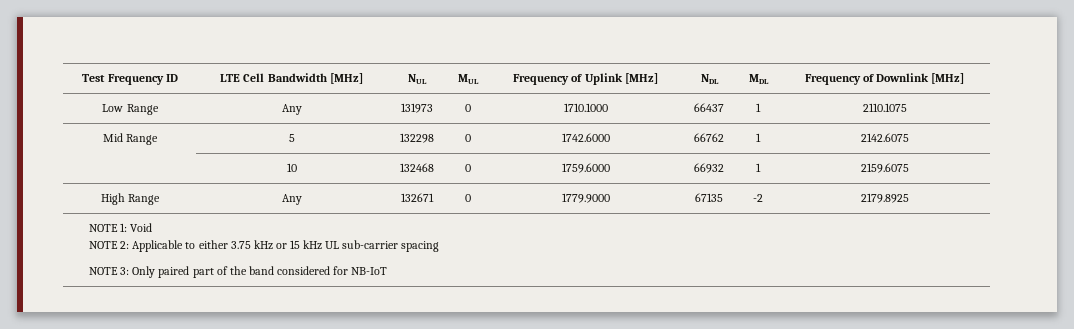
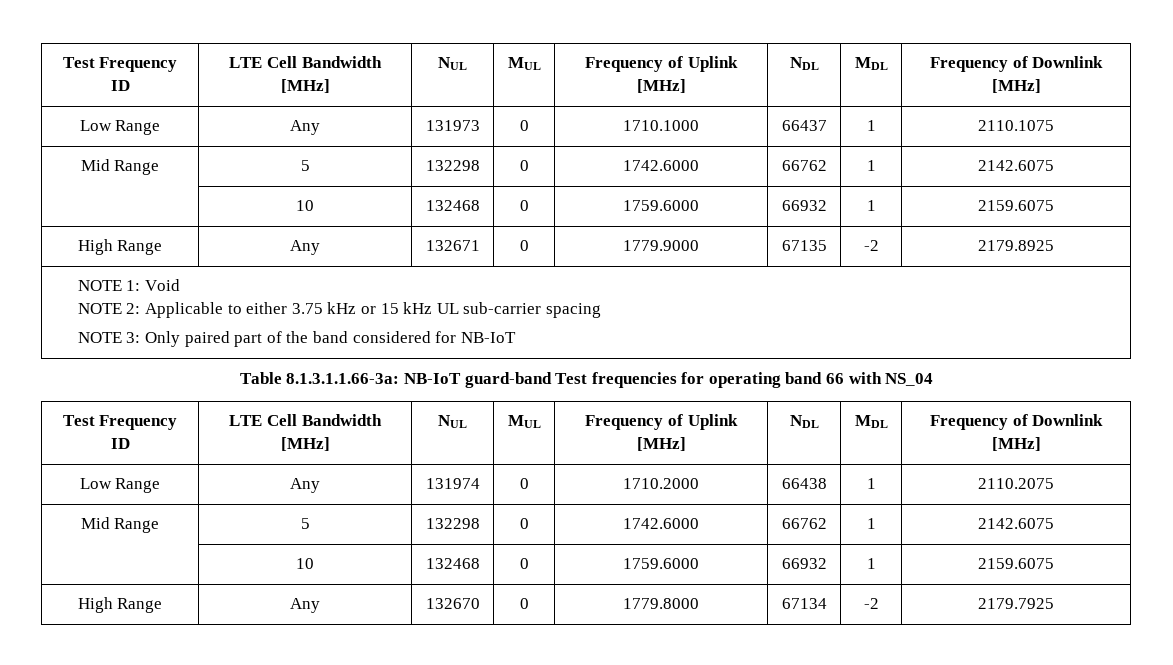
+ Table 8.1.3.1.1.66-3a: NB-IoT guard-band Test frequencies for operating band 66 with NS_04
+ Test Frequency ID | LTE Cell Bandwidth [MHz] | NUL | MUL | Frequency of Uplink [MHz] | NDL | MDL | Frequency of Downlink [MHz]
+ Low Range | Any | 131974 | 0 | 1710.2000 | 66438 | 1 | 2110.2075
+ Mid Range | 5 | 132298 | 0 | 1742.6000 | 66762 | 1 | 2142.6075
+ | 10 | 132468 | 0 | 1759.6000 | 66932 | 1 | 2159.6075
+ High Range | Any | 132670 | 0 | 1779.8000 | 67134 | -2 | 2179.7925

